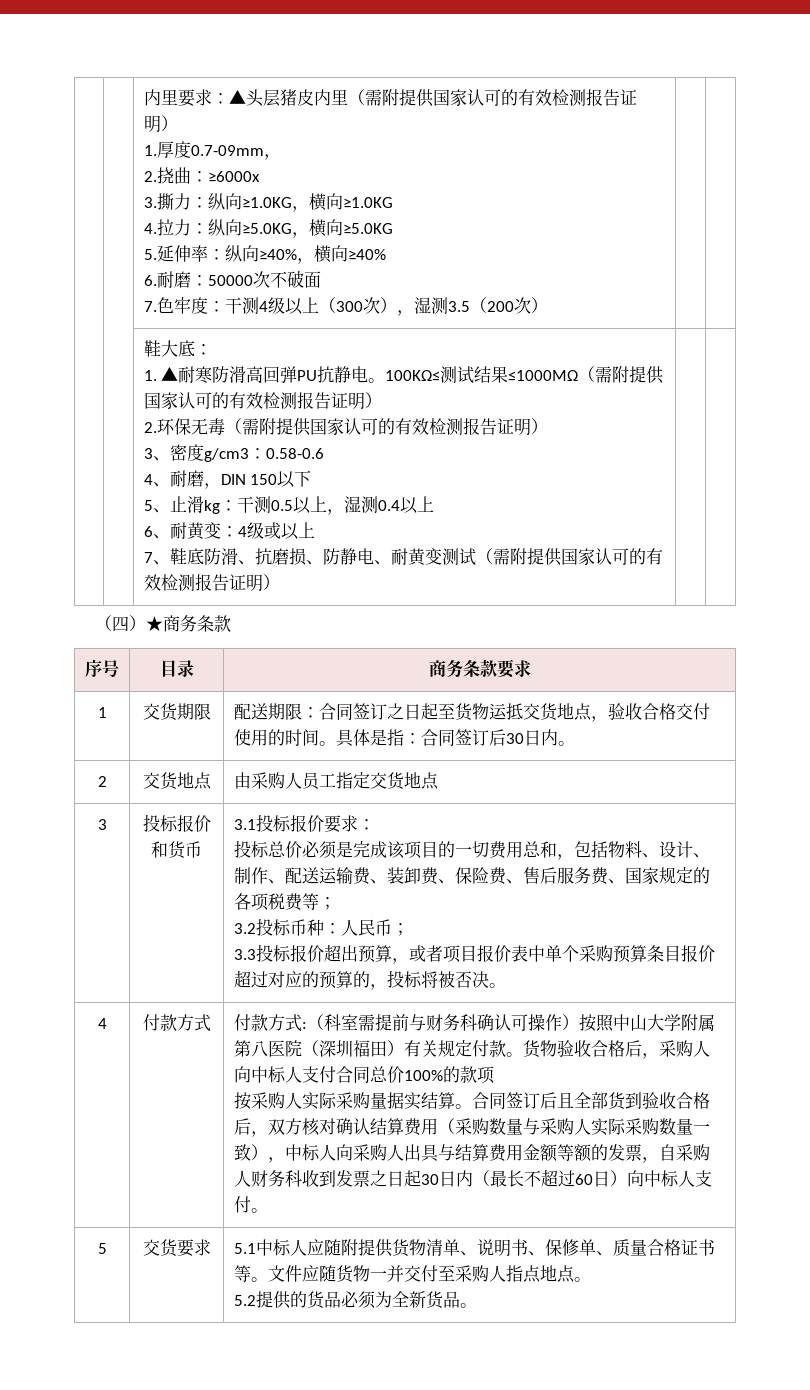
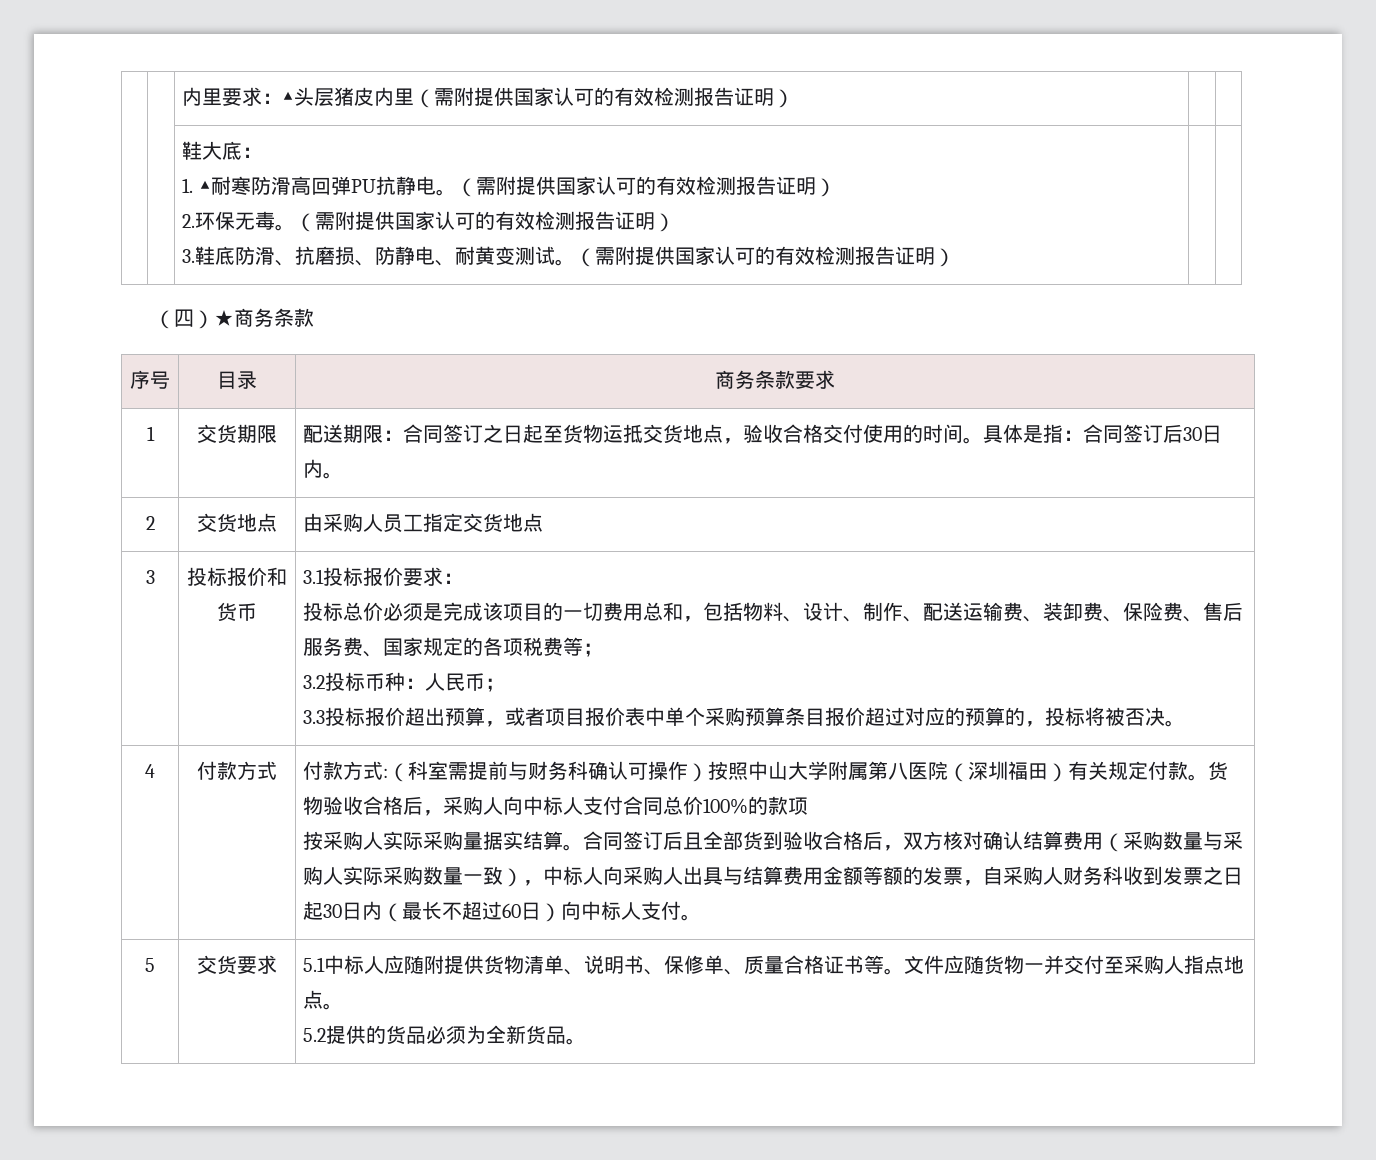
- 1.厚度0.7-09mm，
- 2.挠曲：≥6000x
- 3.撕力：纵向≥1.0KG，横向≥1.0KG
- 4.拉力：纵向≥5.0KG，横向≥5.0KG
- 5.延伸率：纵向≥40%，横向≥40%
- 6.耐磨：50000次不破面
- 7.色牢度：干测4级以上（300次），湿测3.5（200次）
- 1. ▲耐寒防滑高回弹PU抗静电。100KΩ≤测试结果≤1000MΩ（需附提供国家认可的有效检测报告证明）
+ 1. ▲耐寒防滑高回弹PU抗静电。（需附提供国家认可的有效检测报告证明）
- 2.环保无毒（需附提供国家认可的有效检测报告证明）
+ 2.环保无毒。（需附提供国家认可的有效检测报告证明）
- 3、密度g/cm3：0.58-0.6
- 4、耐磨，DIN 150以下
- 5、止滑kg：干测0.5以上，湿测0.4以上
- 6、耐黄变：4级或以上
- 7、鞋底防滑、抗磨损、防静电、耐黄变测试（需附提供国家认可的有效检测报告证明）
+ 3.鞋底防滑、抗磨损、防静电、耐黄变测试。（需附提供国家认可的有效检测报告证明）

